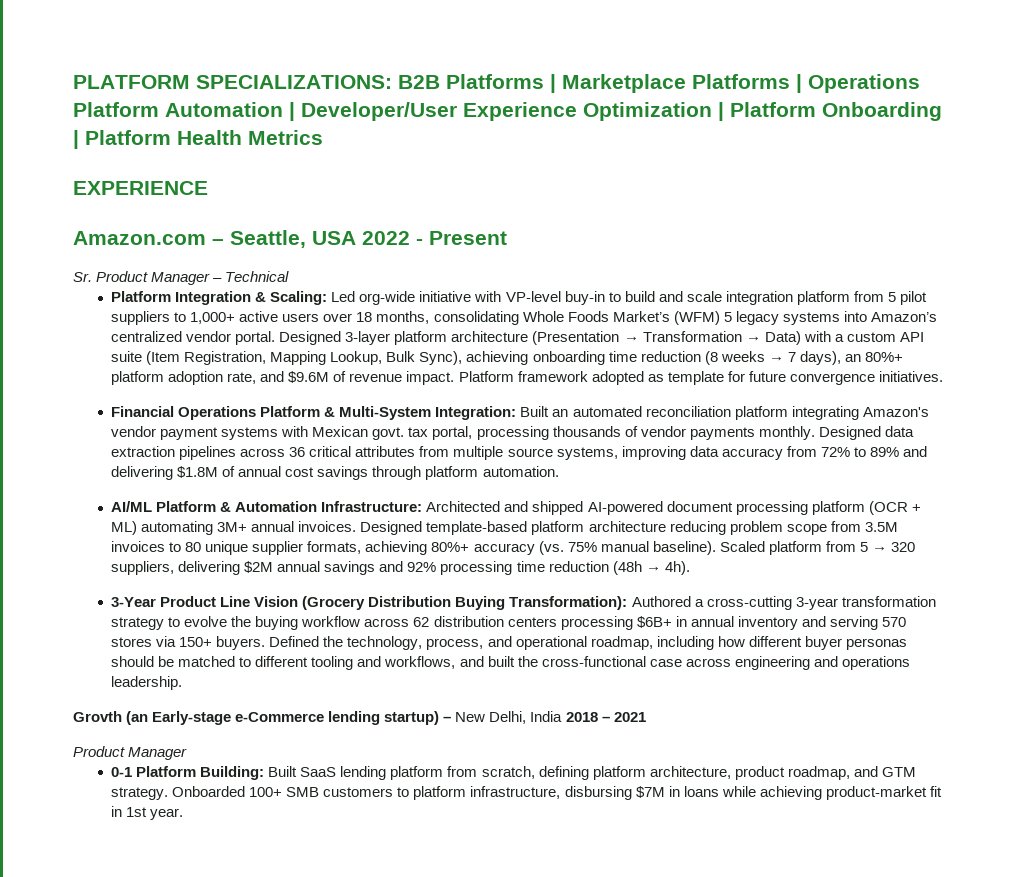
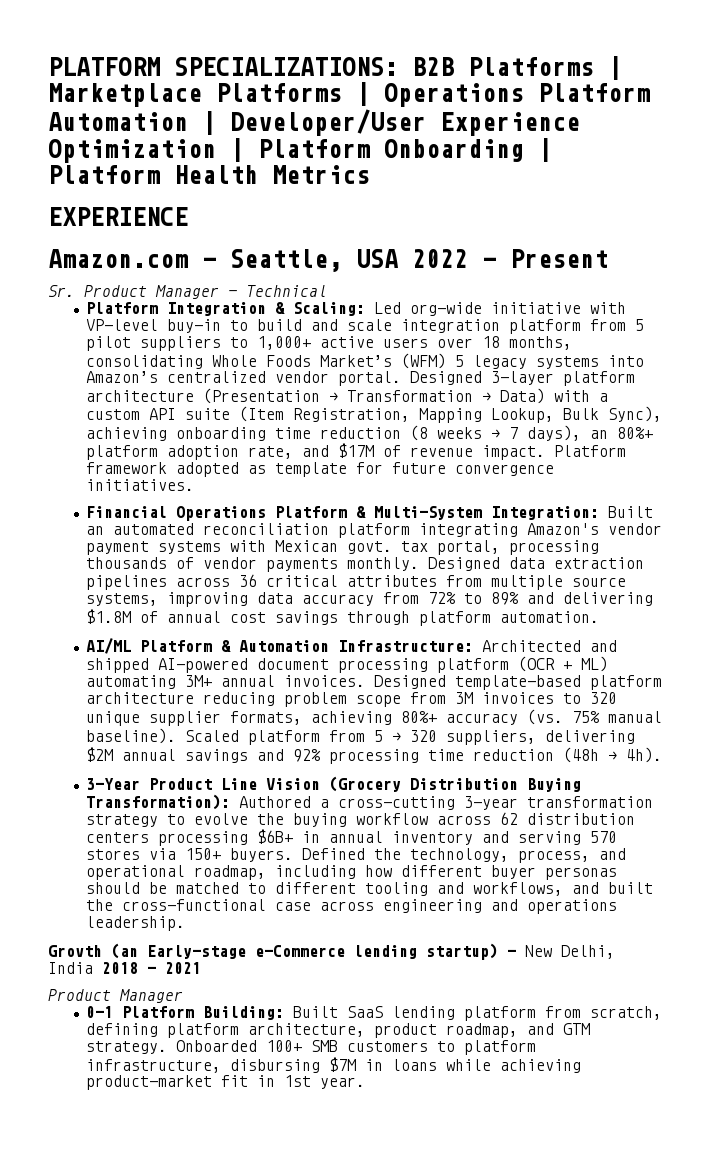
- Designed 3-layer platform architecture (Presentation → Transformation → Data) with a custom API suite (Item Registration, Mapping Lookup, Bulk Sync), achieving onboarding time reduction (8 weeks → 7 days), an 80%+ platform adoption rate, and $9.6M of revenue impact.
+ Designed 3-layer platform architecture (Presentation → Transformation → Data) with a custom API suite (Item Registration, Mapping Lookup, Bulk Sync), achieving onboarding time reduction (8 weeks → 7 days), an 80%+ platform adoption rate, and $17M of revenue impact.
- Designed template-based platform architecture reducing problem scope from 3.5M invoices to 80 unique supplier formats, achieving 80%+ accuracy (vs. 75% manual baseline).
+ Designed template-based platform architecture reducing problem scope from 3M invoices to 320 unique supplier formats, achieving 80%+ accuracy (vs. 75% manual baseline).

